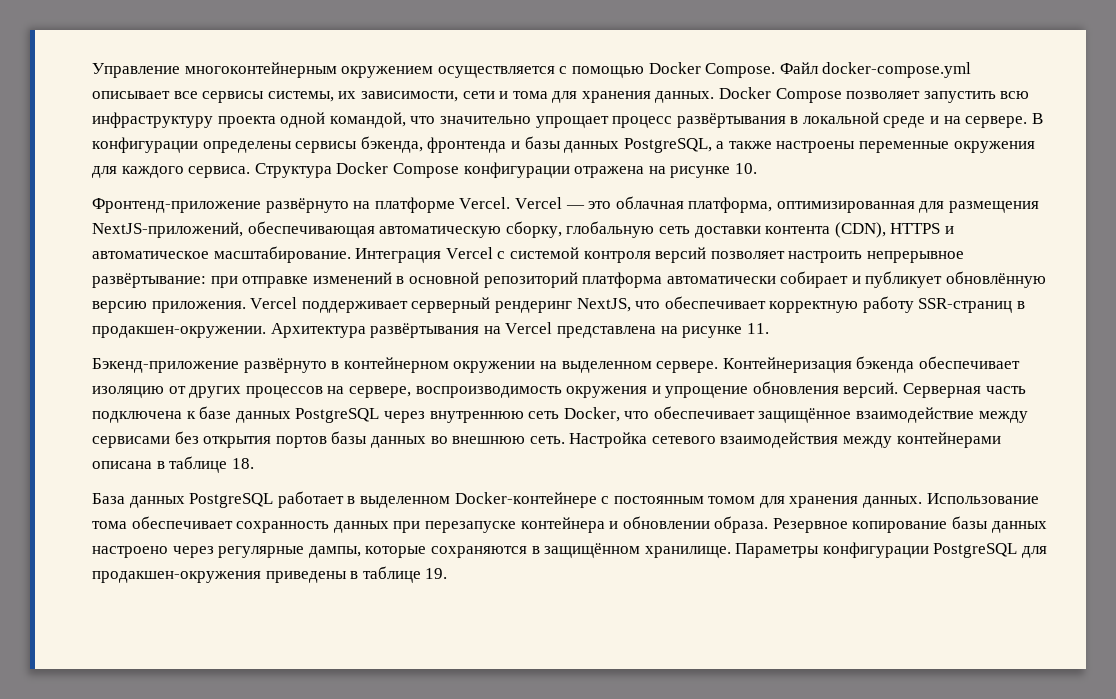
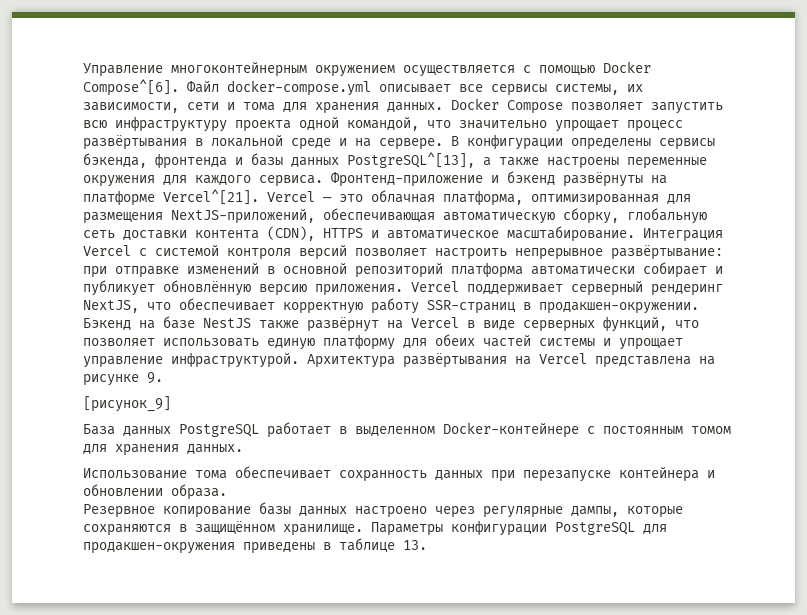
- Управление многоконтейнерным окружением осуществляется с помощью Docker Compose.
+ Управление многоконтейнерным окружением осуществляется с помощью Docker Compose^[6].
- В конфигурации определены сервисы бэкенда, фронтенда и базы данных PostgreSQL, а также настроены переменные окружения для каждого сервиса.
+ В конфигурации определены сервисы бэкенда, фронтенда и базы данных PostgreSQL^[13], а также настроены переменные окружения для каждого сервиса.
- Структура Docker Compose конфигурации отражена на рисунке 10.
- Фронтенд-приложение развёрнуто на платформе Vercel.
+ Фронтенд-приложение и бэкенд развёрнуты на платформе Vercel^[21].
+ Бэкенд на базе NestJS также развёрнут на Vercel в виде серверных функций, что позволяет использовать единую платформу для обеих частей системы и упрощает управление инфраструктурой.
- Архитектура развёртывания на Vercel представлена на рисунке 11.
- Бэкенд-приложение развёрнуто в контейнерном окружении на выделенном сервере. Контейнеризация бэкенда обеспечивает изоляцию от других процессов на сервере, воспроизводимость окружения и упрощение обновления версий. Серверная часть подключена к базе данных PostgreSQL через внутреннюю сеть Docker, что обеспечивает защищённое взаимодействие между сервисами без открытия портов базы данных во внешнюю сеть. Настройка сетевого взаимодействия между контейнерами описана в таблице 18.
+ Архитектура развёртывания на Vercel представлена на рисунке 9.
+ [рисунок_9]
- База данных PostgreSQL работает в выделенном Docker-контейнере с постоянным томом для хранения данных. Использование тома обеспечивает сохранность данных при перезапуске контейнера и обновлении образа. Резервное копирование базы данных настроено через регулярные дампы, которые сохраняются в защищённом хранилище.
+ База данных PostgreSQL работает в выделенном Docker-контейнере с постоянным томом для хранения данных.
+ Использование тома обеспечивает сохранность данных при перезапуске контейнера и обновлении образа.
+ Резервное копирование базы данных настроено через регулярные дампы, которые сохраняются в защищённом хранилище.
- Параметры конфигурации PostgreSQL для продакшен-окружения приведены в таблице 19.
+ Параметры конфигурации PostgreSQL для продакшен-окружения приведены в таблице 13.

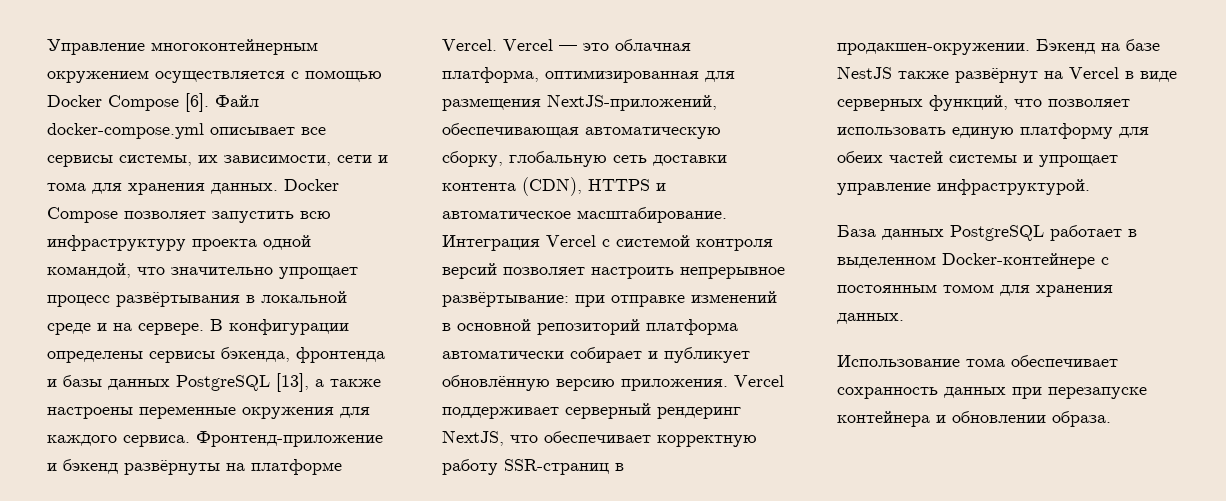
- Управление многоконтейнерным окружением осуществляется с помощью Docker Compose^[6].
+ Управление многоконтейнерным окружением осуществляется с помощью Docker Compose [6].
- В конфигурации определены сервисы бэкенда, фронтенда и базы данных PostgreSQL^[13], а также настроены переменные окружения для каждого сервиса.
+ В конфигурации определены сервисы бэкенда, фронтенда и базы данных PostgreSQL [13], а также настроены переменные окружения для каждого сервиса.
- Фронтенд-приложение и бэкенд развёрнуты на платформе Vercel^[21].
+ Фронтенд-приложение и бэкенд развёрнуты на платформе Vercel.
- Архитектура развёртывания на Vercel представлена на рисунке 9.
- [рисунок_9]
- Резервное копирование базы данных настроено через регулярные дампы, которые сохраняются в защищённом хранилище. Параметры конфигурации PostgreSQL для продакшен-окружения приведены в таблице 13.

